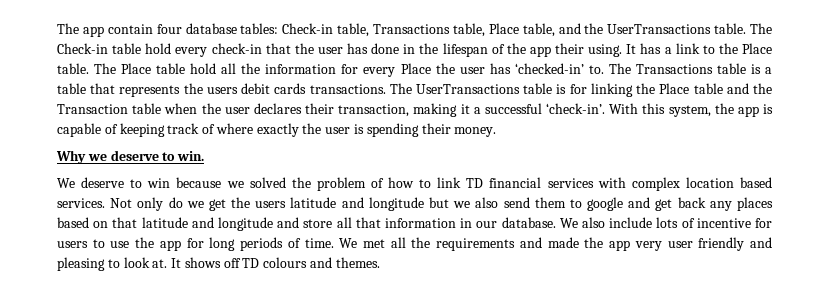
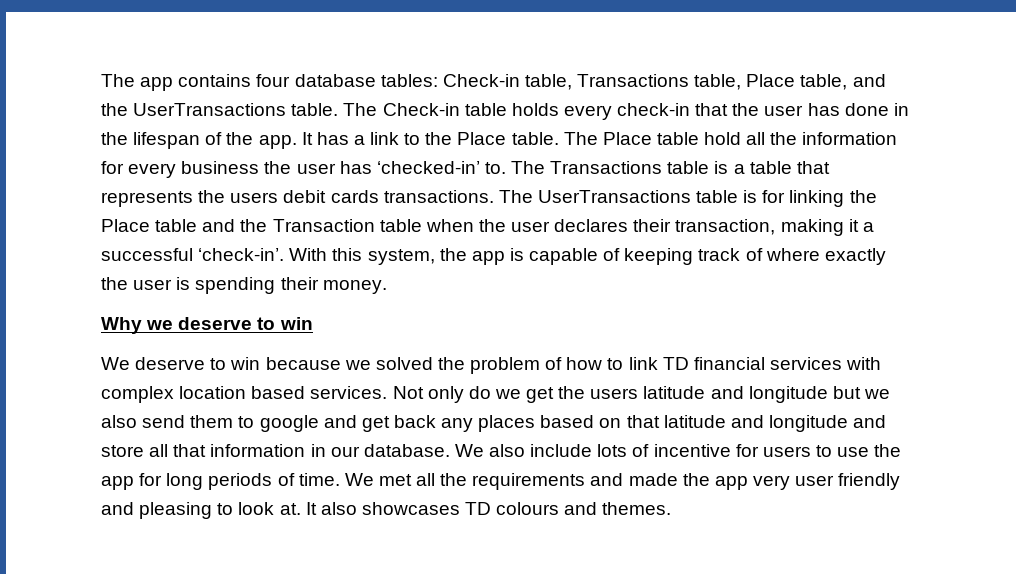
- The app contain four database tables: Check-in table, Transactions table, Place table, and the UserTransactions table.
+ The app contains four database tables: Check-in table, Transactions table, Place table, and the UserTransactions table.
- The Check-in table hold every check-in that the user has done in the lifespan of the app their using.
+ The Check-in table holds every check-in that the user has done in the lifespan of the app.
- The Place table hold all the information for every Place the user has ‘checked-in’ to.
+ The Place table hold all the information for every business the user has ‘checked-in’ to.
- Why we deserve to win.
+ Why we deserve to win
- It shows off TD colours and themes.
+ It also showcases TD colours and themes.

